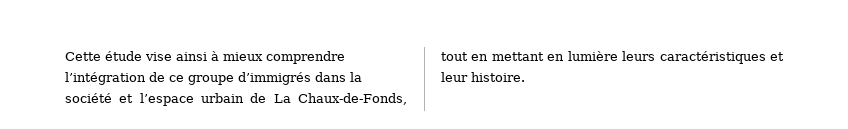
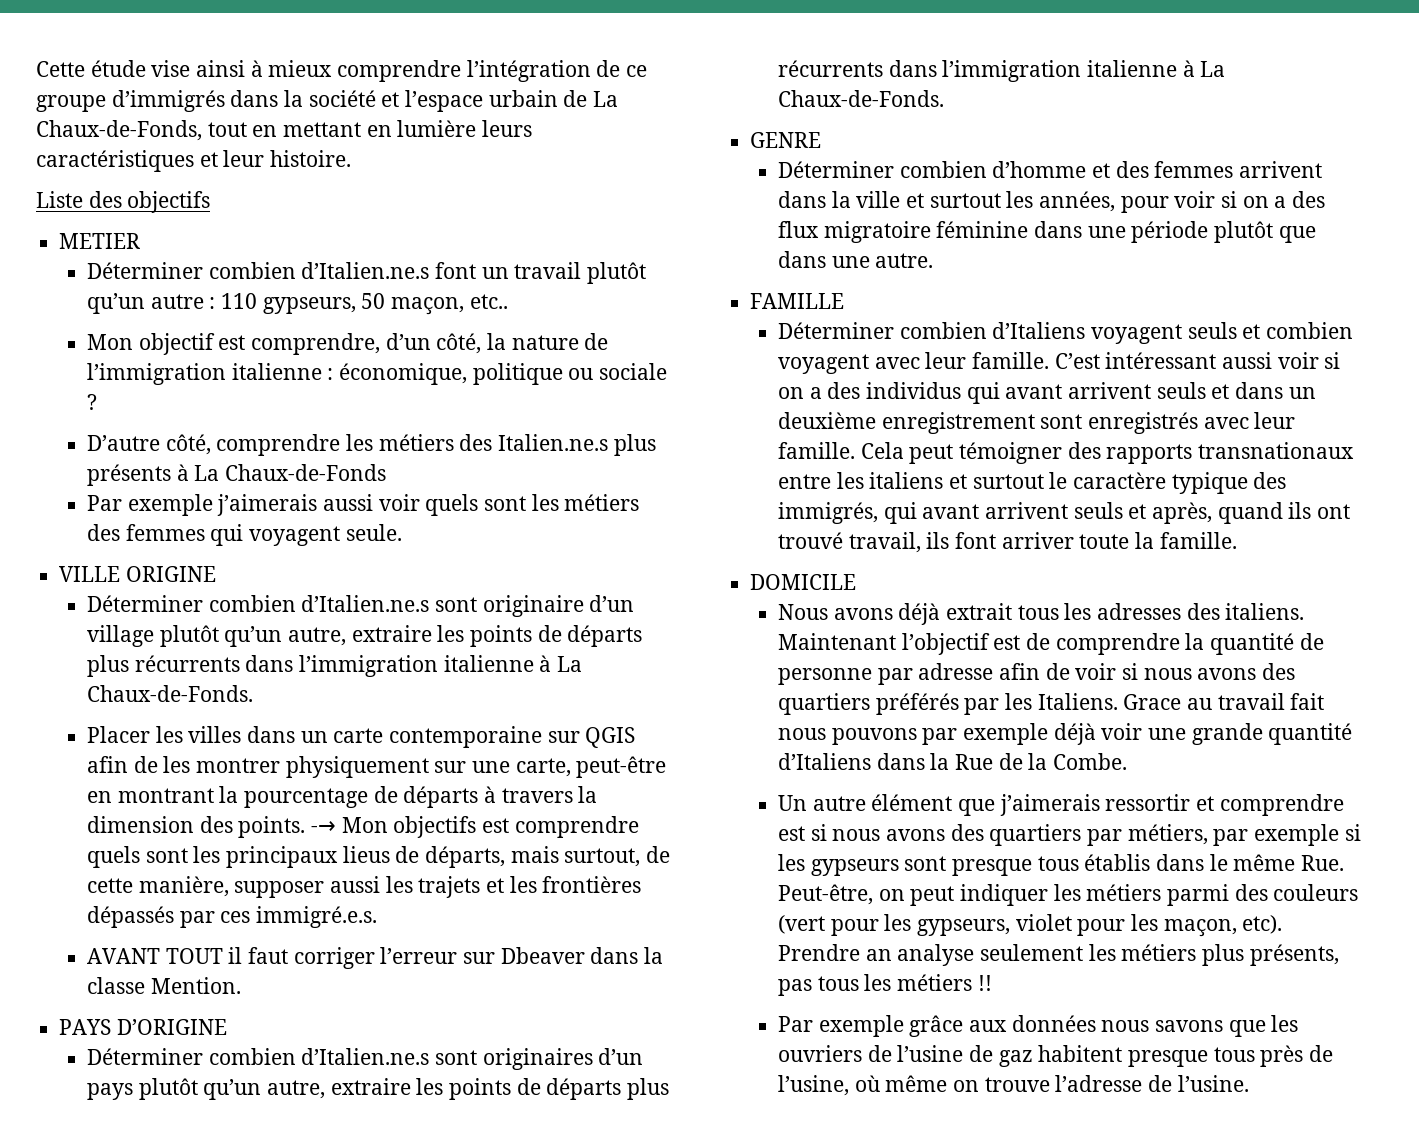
+ Liste des objectifs
+ METIER
+ Déterminer combien d’Italien.ne.s font un travail plutôt qu’un autre : 110 gypseurs, 50 maçon, etc..
+ Mon objectif est comprendre, d’un côté, la nature de l’immigration italienne : économique, politique ou sociale ?
+ D’autre côté, comprendre les métiers des Italien.ne.s plus présents à La Chaux-de-Fonds
+ Par exemple j’aimerais aussi voir quels sont les métiers des femmes qui voyagent seule.
+ VILLE ORIGINE
+ Déterminer combien d’Italien.ne.s sont originaire d’un village plutôt qu’un autre, extraire les points de départs plus récurrents dans l’immigration italienne à La Chaux-de-Fonds.
+ Placer les villes dans un carte contemporaine sur QGIS afin de les montrer physiquement sur une carte, peut-être en montrant la pourcentage de départs à travers la dimension des points. -→ Mon objectifs est comprendre quels sont les principaux lieus de départs, mais surtout, de cette manière, supposer aussi les trajets et les frontières dépassés par ces immigré.e.s.
+ AVANT TOUT il faut corriger l’erreur sur Dbeaver dans la classe Mention.
+ PAYS D’ORIGINE
+ Déterminer combien d’Italien.ne.s sont originaires d’un pays plutôt qu’un autre, extraire les points de départs plus récurrents dans l’immigration italienne à La Chaux-de-Fonds.
+ GENRE
+ Déterminer combien d’homme et des femmes arrivent dans la ville et surtout les années, pour voir si on a des flux migratoire féminine dans une période plutôt que dans une autre.
+ FAMILLE
+ Déterminer combien d’Italiens voyagent seuls et combien voyagent avec leur famille. C’est intéressant aussi voir si on a des individus qui avant arrivent seuls et dans un deuxième enregistrement sont enregistrés avec leur famille. Cela peut témoigner des rapports transnationaux entre les italiens et surtout le caractère typique des immigrés, qui avant arrivent seuls et après, quand ils ont trouvé travail, ils font arriver toute la famille.
+ DOMICILE
+ Nous avons déjà extrait tous les adresses des italiens. Maintenant l’objectif est de comprendre la quantité de personne par adresse afin de voir si nous avons des quartiers préférés par les Italiens. Grace au travail fait nous pouvons par exemple déjà voir une grande quantité d’Italiens dans la Rue de la Combe.
+ Un autre élément que j’aimerais ressortir et comprendre est si nous avons des quartiers par métiers, par exemple si les gypseurs sont presque tous établis dans le même Rue. Peut-être, on peut indiquer les métiers parmi des couleurs (vert pour les gypseurs, violet pour les maçon, etc). Prendre an analyse seulement les métiers plus présents, pas tous les métiers !!
+ Par exemple grâce aux données nous savons que les ouvriers de l’usine de gaz habitent presque tous près de l’usine, où même on trouve l’adresse de l’usine.

